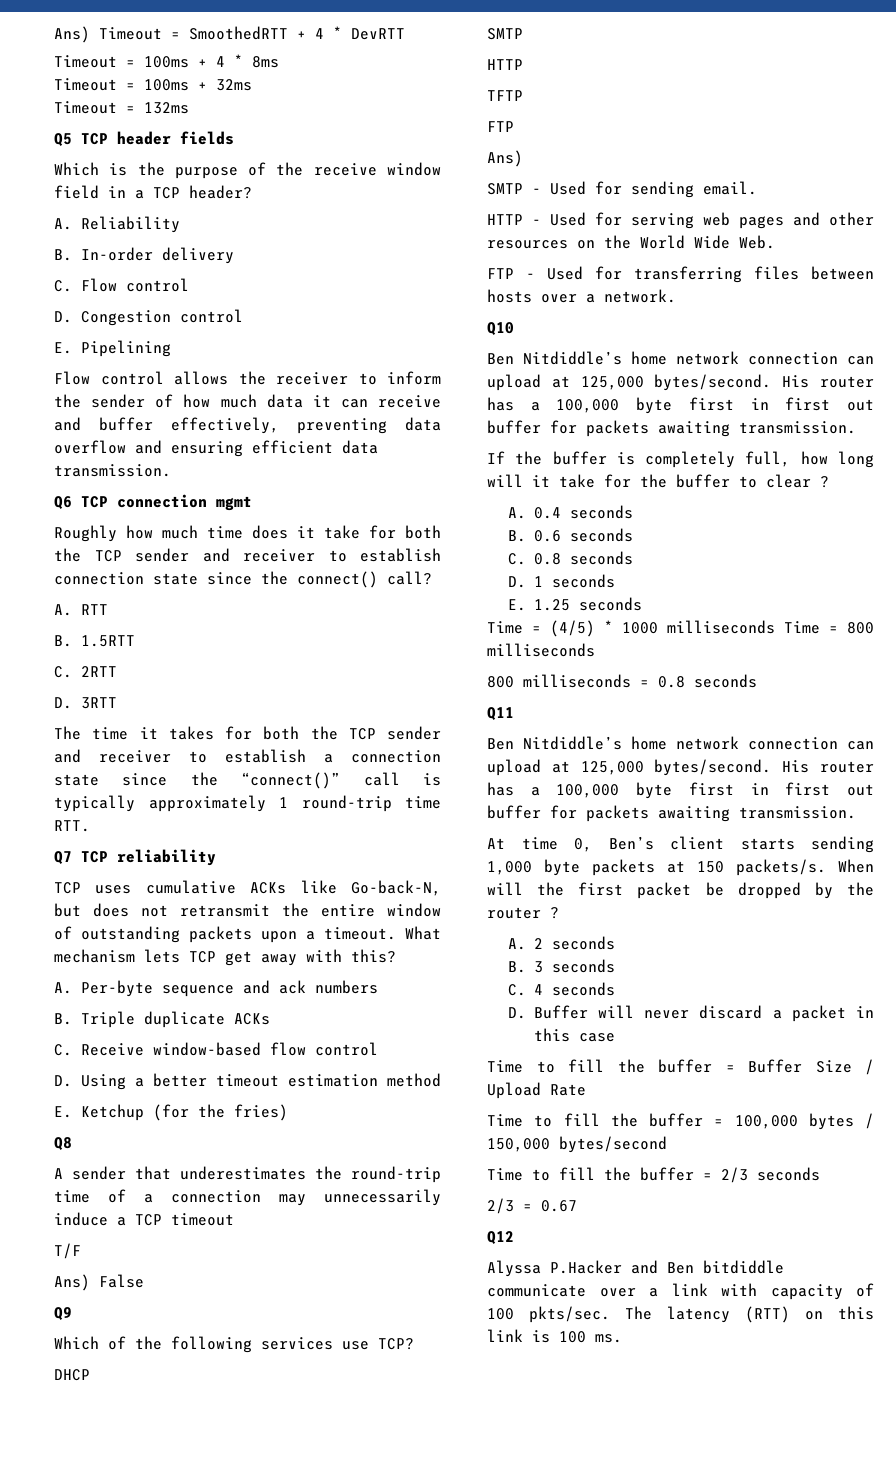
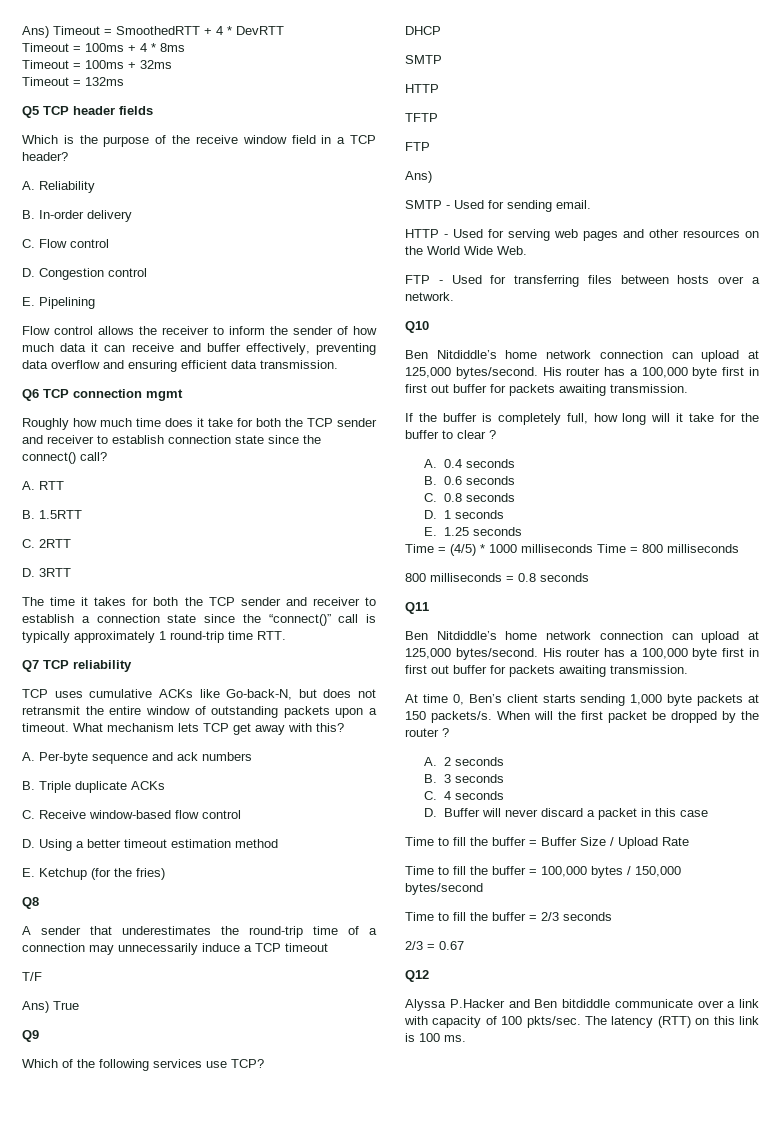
- Ans) False
+ Ans) True

